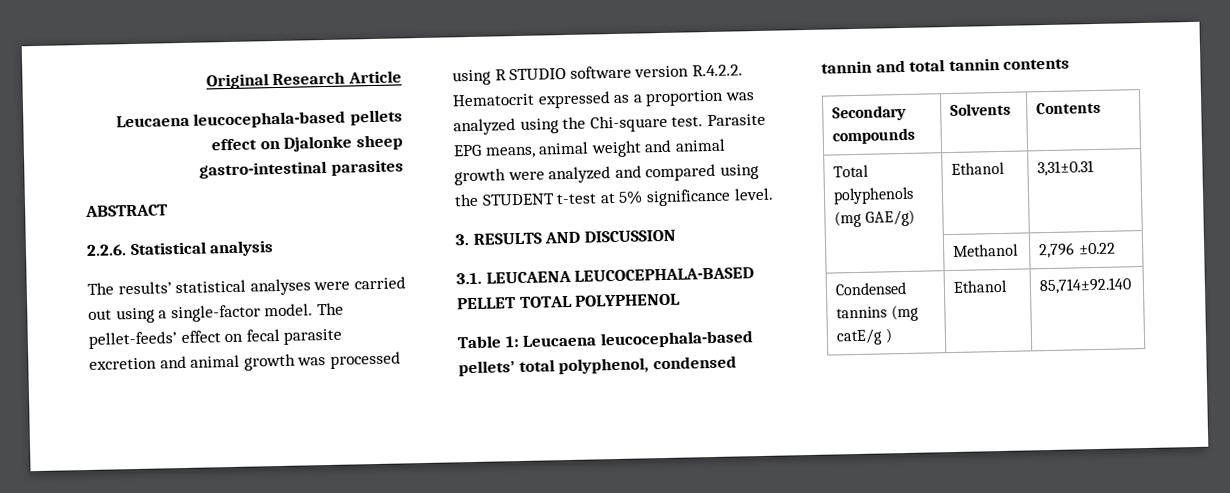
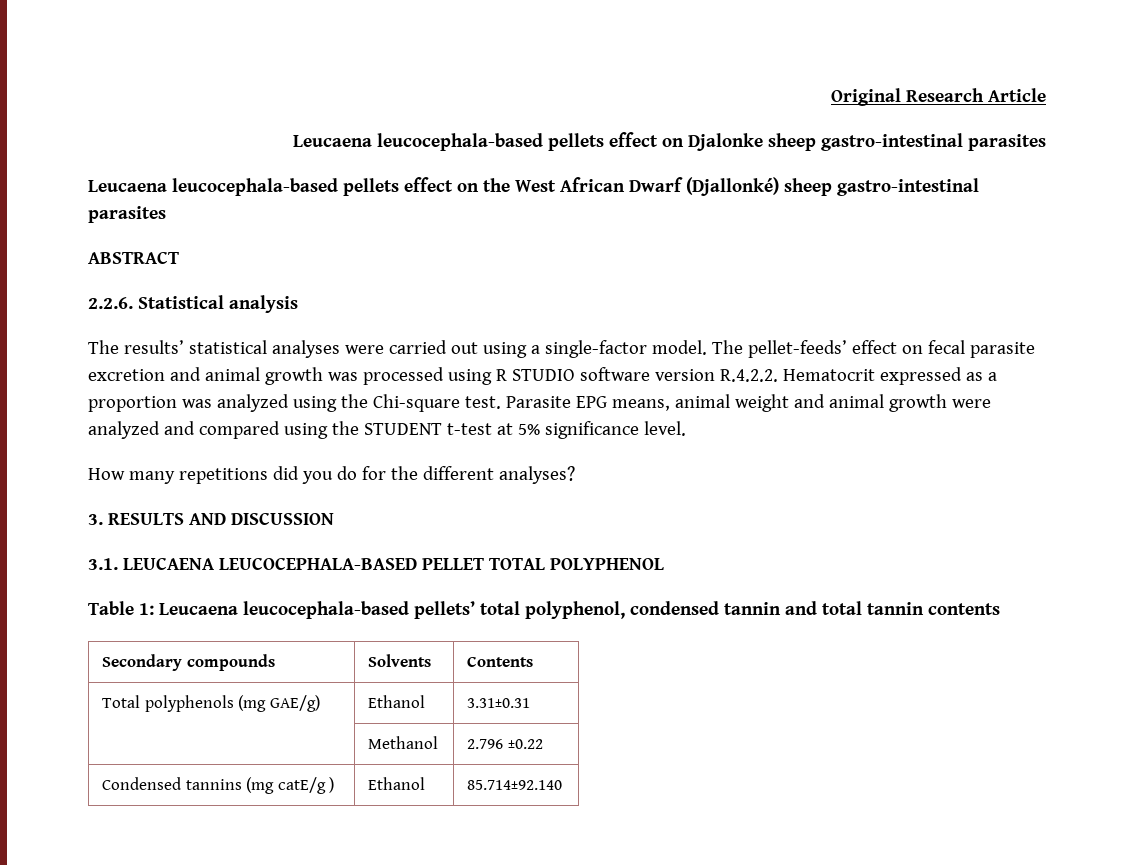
+ Leucaena leucocephala-based pellets effect on the West African Dwarf (Djallonké) sheep gastro-intestinal parasites
+ How many repetitions did you do for the different analyses?
- Total polyphenols (mg GAE/g) | Ethanol | 3,31±0.31
+ Total polyphenols (mg GAE/g) | Ethanol | 3.31±0.31
- | Methanol | 2,796 ±0.22
+ | Methanol | 2.796 ±0.22
- Condensed tannins (mg catE/g ) | Ethanol | 85,714±92.140
+ Condensed tannins (mg catE/g ) | Ethanol | 85.714±92.140

